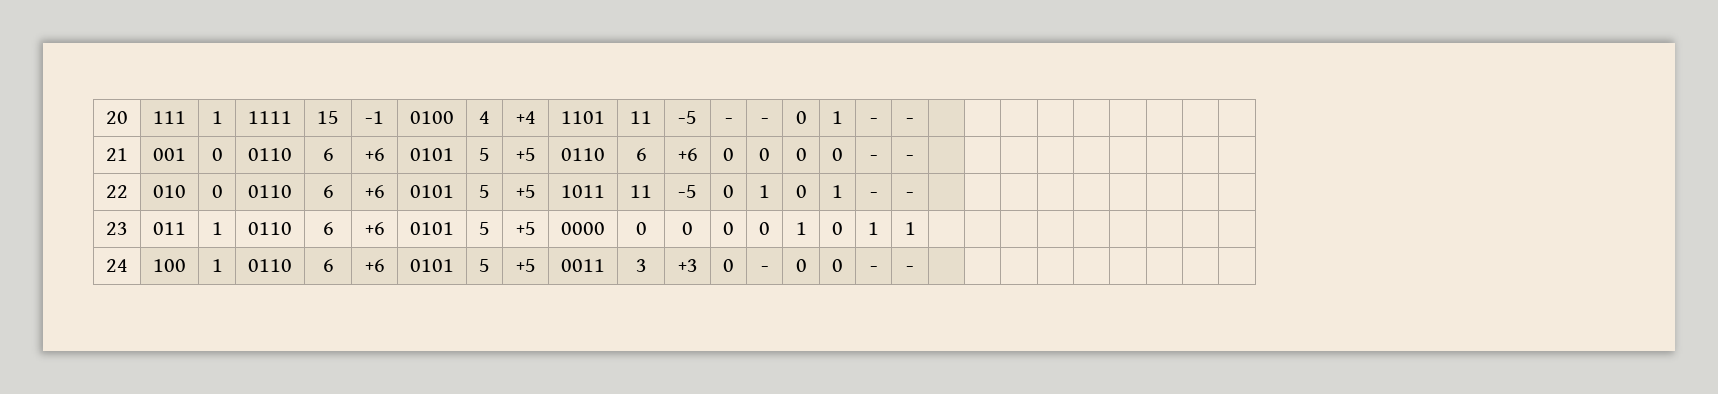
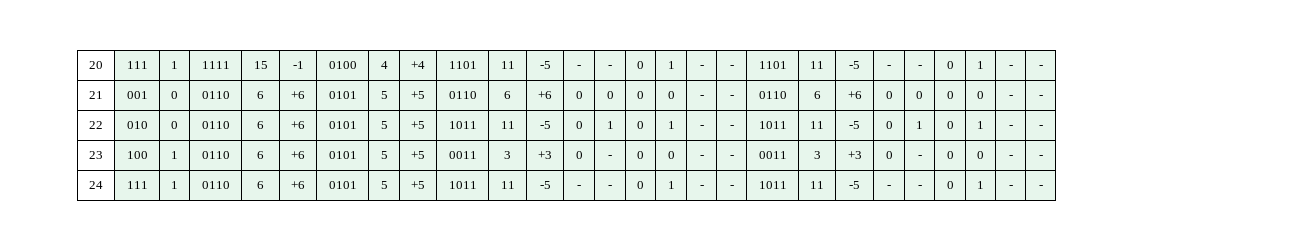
- 20 | 111 | 1 | 1111 | 15 | -1 | 0100 | 4 | +4 | 1101 | 11 | -5 | - | - | 0 | 1 | - | - | | | | | | | | |
+ 20 | 111 | 1 | 1111 | 15 | -1 | 0100 | 4 | +4 | 1101 | 11 | -5 | - | - | 0 | 1 | - | - | 1101 | 11 | -5 | - | - | 0 | 1 | - | -
- 21 | 001 | 0 | 0110 | 6 | +6 | 0101 | 5 | +5 | 0110 | 6 | +6 | 0 | 0 | 0 | 0 | - | - | | | | | | | | |
+ 21 | 001 | 0 | 0110 | 6 | +6 | 0101 | 5 | +5 | 0110 | 6 | +6 | 0 | 0 | 0 | 0 | - | - | 0110 | 6 | +6 | 0 | 0 | 0 | 0 | - | -
- 22 | 010 | 0 | 0110 | 6 | +6 | 0101 | 5 | +5 | 1011 | 11 | -5 | 0 | 1 | 0 | 1 | - | - | | | | | | | | |
- 23 | 011 | 1 | 0110 | 6 | +6 | 0101 | 5 | +5 | 0000 | 0 | 0 | 0 | 0 | 1 | 0 | 1 | 1 | | | | | | | | |
- 24 | 100 | 1 | 0110 | 6 | +6 | 0101 | 5 | +5 | 0011 | 3 | +3 | 0 | - | 0 | 0 | - | - | | | | | | | | |
+ 22 | 010 | 0 | 0110 | 6 | +6 | 0101 | 5 | +5 | 1011 | 11 | -5 | 0 | 1 | 0 | 1 | - | - | 1011 | 11 | -5 | 0 | 1 | 0 | 1 | - | -
+ 23 | 100 | 1 | 0110 | 6 | +6 | 0101 | 5 | +5 | 0011 | 3 | +3 | 0 | - | 0 | 0 | - | - | 0011 | 3 | +3 | 0 | - | 0 | 0 | - | -
+ 24 | 111 | 1 | 0110 | 6 | +6 | 0101 | 5 | +5 | 1011 | 11 | -5 | - | - | 0 | 1 | - | - | 1011 | 11 | -5 | - | - | 0 | 1 | - | -

